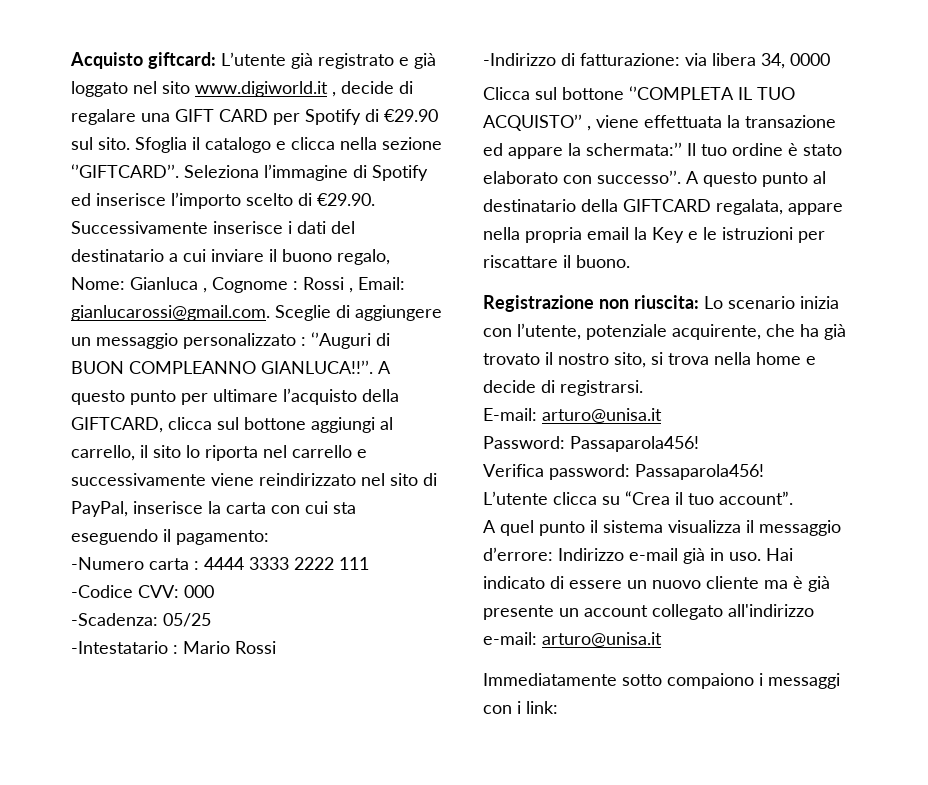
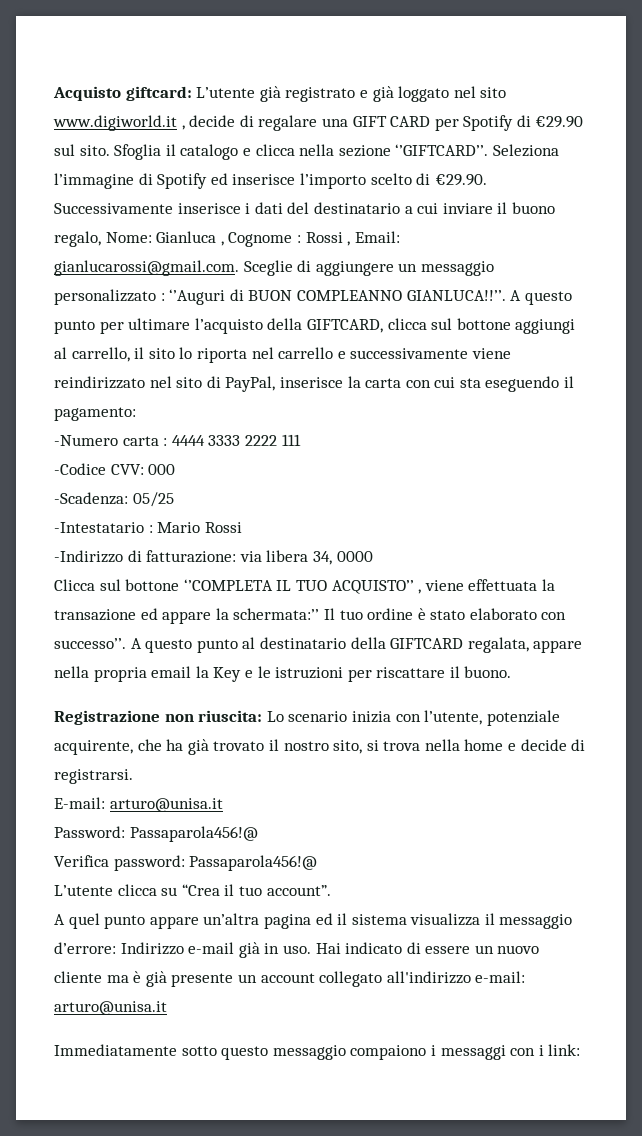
- Password: Passaparola456!
+ Password: Passaparola456!@
- Verifica password: Passaparola456!
+ Verifica password: Passaparola456!@
- A quel punto il sistema visualizza il messaggio d’errore: Indirizzo e-mail già in uso.
+ A quel punto appare un’altra pagina ed il sistema visualizza il messaggio d’errore: Indirizzo e-mail già in uso.
- Immediatamente sotto compaiono i messaggi con i link:
+ Immediatamente sotto questo messaggio compaiono i messaggi con i link:

